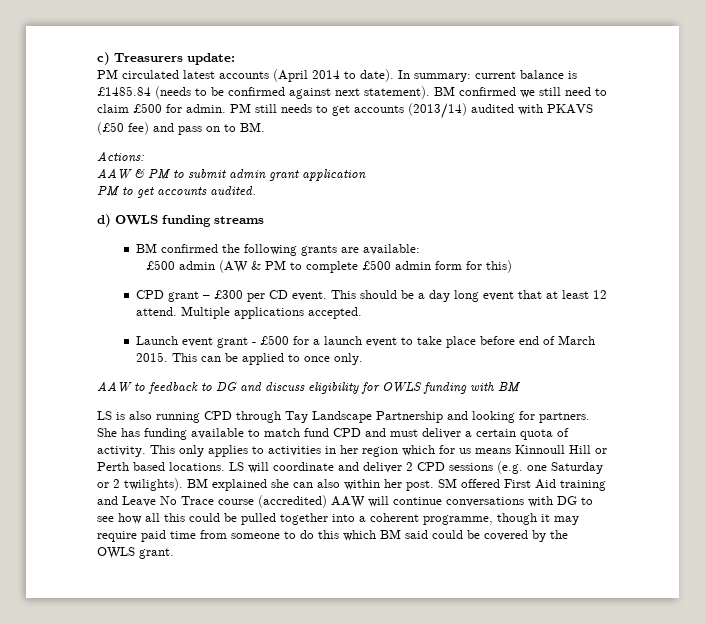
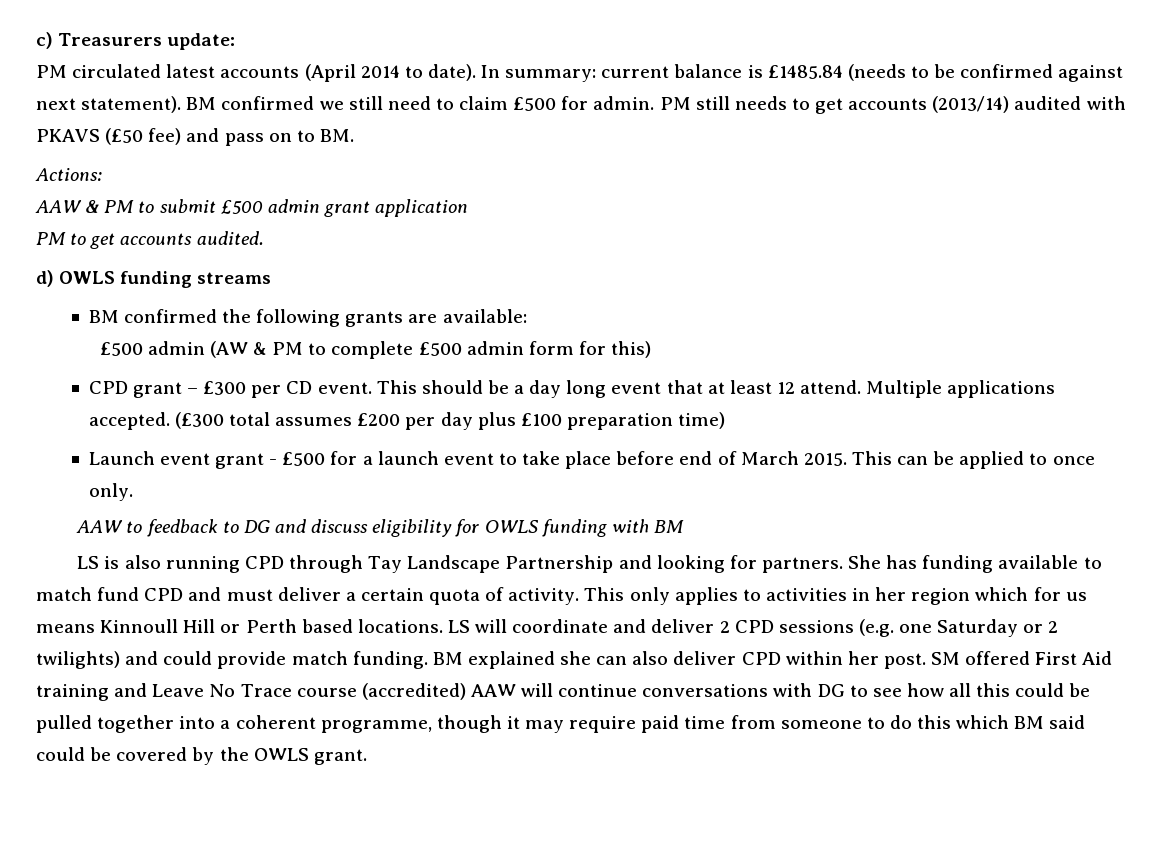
- AAW & PM to submit admin grant application
+ AAW & PM to submit £500 admin grant application
+ (£300 total assumes £200 per day plus £100 preparation time)
- LS will coordinate and deliver 2 CPD sessions (e.g. one Saturday or 2 twilights).
+ LS will coordinate and deliver 2 CPD sessions (e.g. one Saturday or 2 twilights) and could provide match funding.
- BM explained she can also within her post.
+ BM explained she can also deliver CPD within her post.

